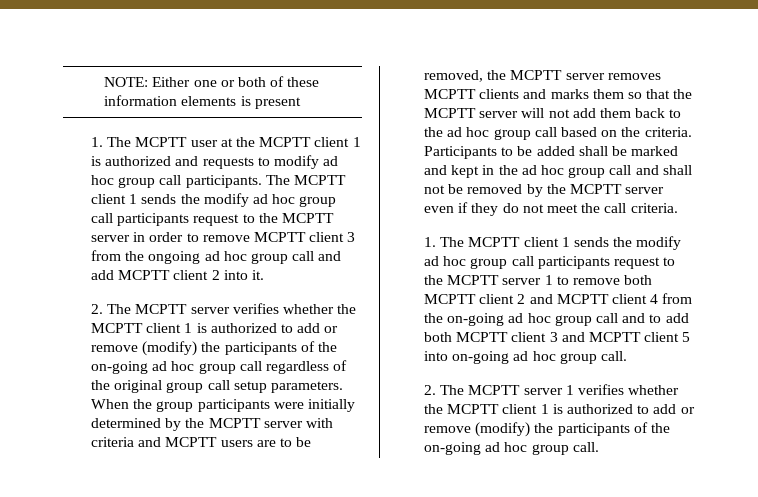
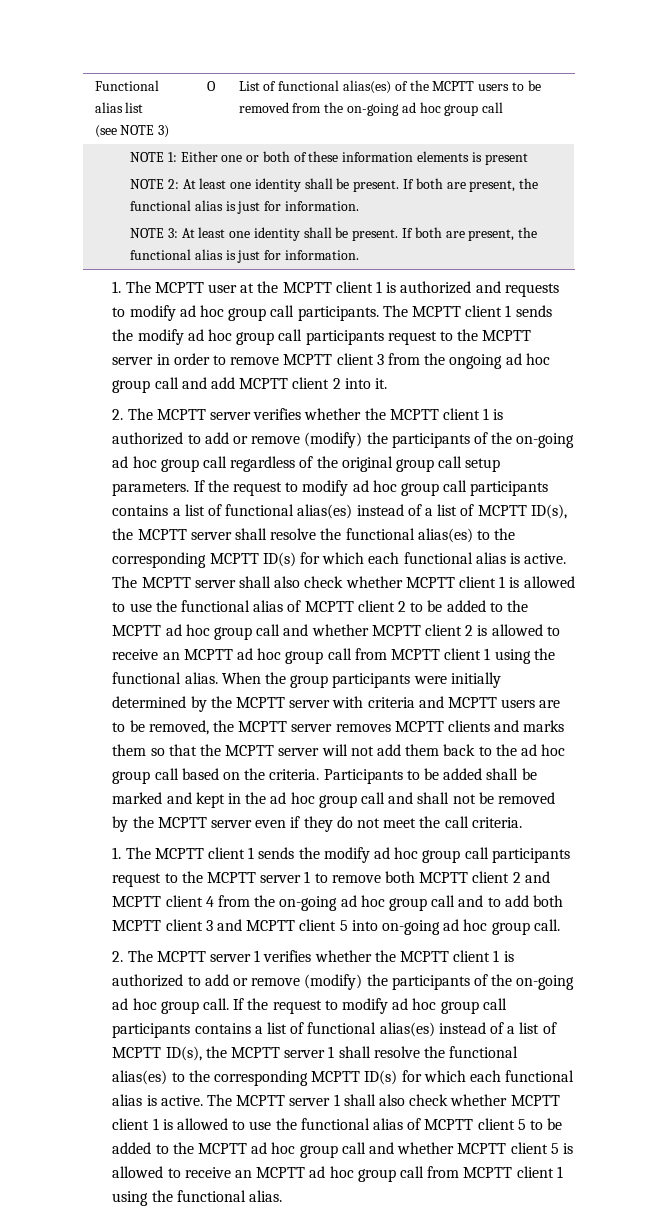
- NOTE: Either one or both of these information elements is present
+ Functional alias list
+ (see NOTE 3) | O | List of functional alias(es) of the MCPTT users to be removed from the on-going ad hoc group call
+ NOTE 1: Either one or both of these information elements is present
+ NOTE 2: At least one identity shall be present. If both are present, the functional alias is just for information.
+ NOTE 3: At least one identity shall be present. If both are present, the functional alias is just for information.
+ If the request to modify ad hoc group call participants contains a list of functional alias(es) instead of a list of MCPTT ID(s), the MCPTT server shall resolve the functional alias(es) to the corresponding MCPTT ID(s) for which each functional alias is active. The MCPTT server shall also check whether MCPTT client 1 is allowed to use the functional alias of MCPTT client 2 to be added to the MCPTT ad hoc group call and whether MCPTT client 2 is allowed to receive an MCPTT ad hoc group call from MCPTT client 1 using the functional alias.
+ If the request to modify ad hoc group call participants contains a list of functional alias(es) instead of a list of MCPTT ID(s), the MCPTT server 1 shall resolve the functional alias(es) to the corresponding MCPTT ID(s) for which each functional alias is active. The MCPTT server 1 shall also check whether MCPTT client 1 is allowed to use the functional alias of MCPTT client 5 to be added to the MCPTT ad hoc group call and whether MCPTT client 5 is allowed to receive an MCPTT ad hoc group call from MCPTT client 1 using the functional alias.

